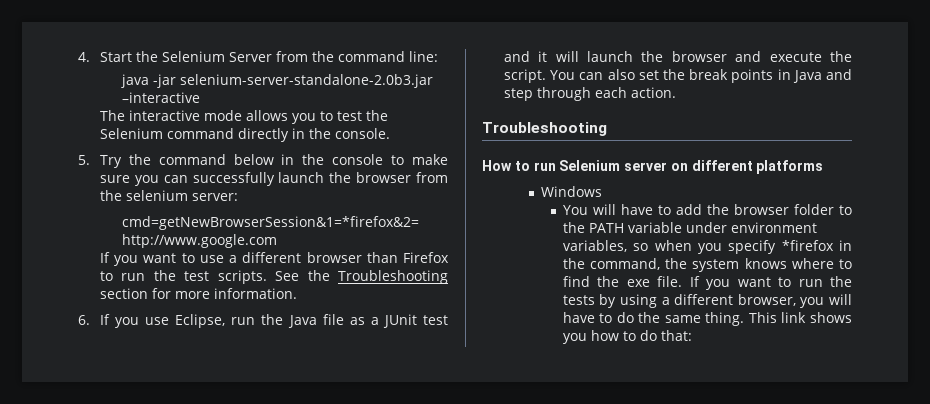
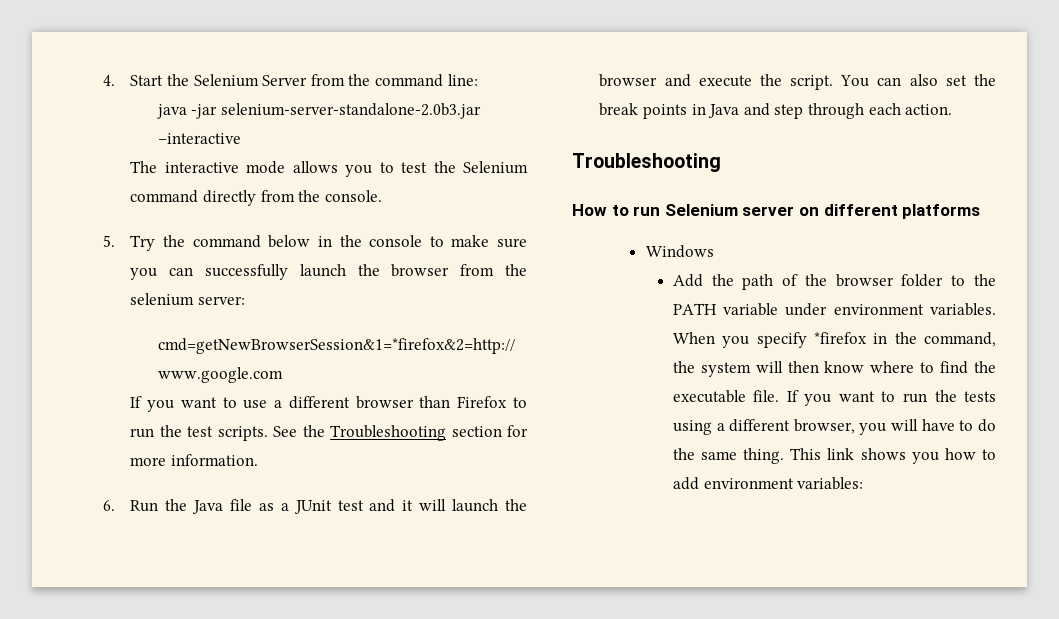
- The interactive mode allows you to test the Selenium command directly in the console.
+ The interactive mode allows you to test the Selenium command directly from the console.
- 6. If you use Eclipse, run the Java file as a JUnit test and it will launch the browser and execute the script.
+ 6. Run the Java file as a JUnit test and it will launch the browser and execute the script.
- You will have to add the browser folder to the PATH variable under environment variables, so when you specify *firefox in the command, the system knows where to find the exe file.
+ Add the path of the browser folder to the PATH variable under environment variables. When you specify *firefox in the command, the system will then know where to find the executable file.
- If you want to run the tests by using a different browser, you will have to do the same thing.
+ If you want to run the tests using a different browser, you will have to do the same thing.
- This link shows you how to do that:
+ This link shows you how to add environment variables:

